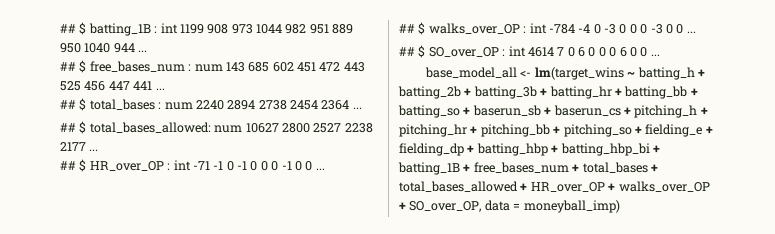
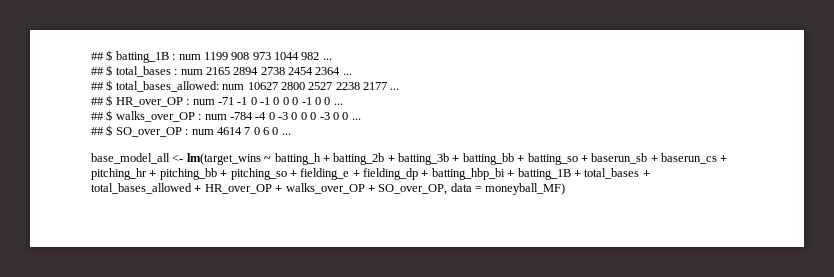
- ## $ batting_1B : int 1199 908 973 1044 982 951 889 950 1040 944 ...
- ## $ free_bases_num : num 143 685 602 451 472 443 525 456 447 441 ...
+ ## $ batting_1B : num 1199 908 973 1044 982 ...
- ## $ total_bases : num 2240 2894 2738 2454 2364 ...
+ ## $ total_bases : num 2165 2894 2738 2454 2364 ...
- ## $ HR_over_OP : int -71 -1 0 -1 0 0 0 -1 0 0 ...
+ ## $ HR_over_OP : num -71 -1 0 -1 0 0 0 -1 0 0 ...
- ## $ walks_over_OP : int -784 -4 0 -3 0 0 0 -3 0 0 ...
+ ## $ walks_over_OP : num -784 -4 0 -3 0 0 0 -3 0 0 ...
- ## $ SO_over_OP : int 4614 7 0 6 0 0 0 6 0 0 ...
+ ## $ SO_over_OP : num 4614 7 0 6 0 ...
- base_model_all <- lm(target_wins ~ batting_h + batting_2b + batting_3b + batting_hr + batting_bb + batting_so + baserun_sb + baserun_cs + pitching_h + pitching_hr + pitching_bb + pitching_so + fielding_e + fielding_dp + batting_hbp + batting_hbp_bi + batting_1B + free_bases_num + total_bases + total_bases_allowed + HR_over_OP + walks_over_OP + SO_over_OP, data = moneyball_imp)
+ base_model_all <- lm(target_wins ~ batting_h + batting_2b + batting_3b + batting_bb + batting_so + baserun_sb + baserun_cs + pitching_hr + pitching_bb + pitching_so + fielding_e + fielding_dp + batting_hbp_bi + batting_1B + total_bases + total_bases_allowed + HR_over_OP + walks_over_OP + SO_over_OP, data = moneyball_MF)

